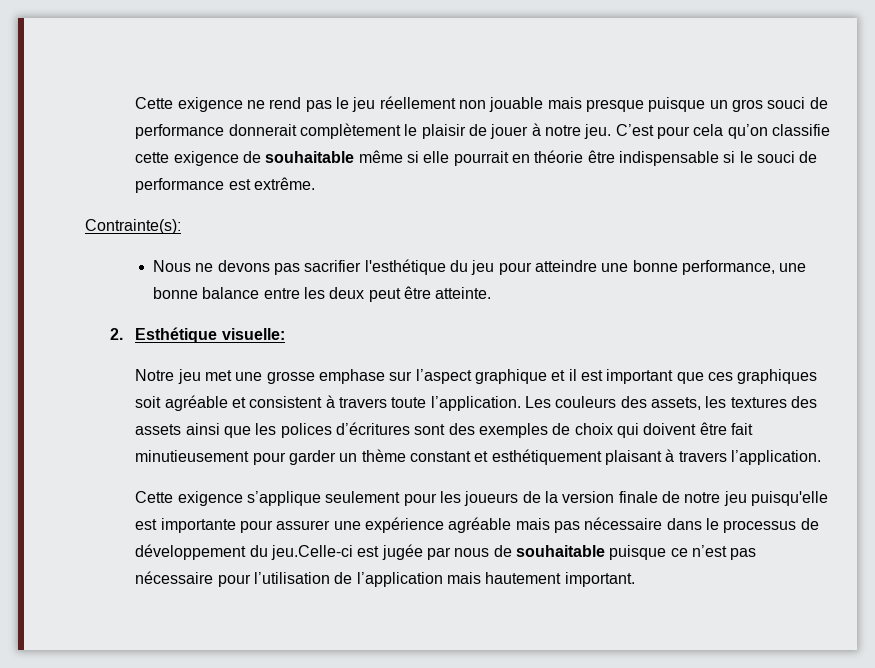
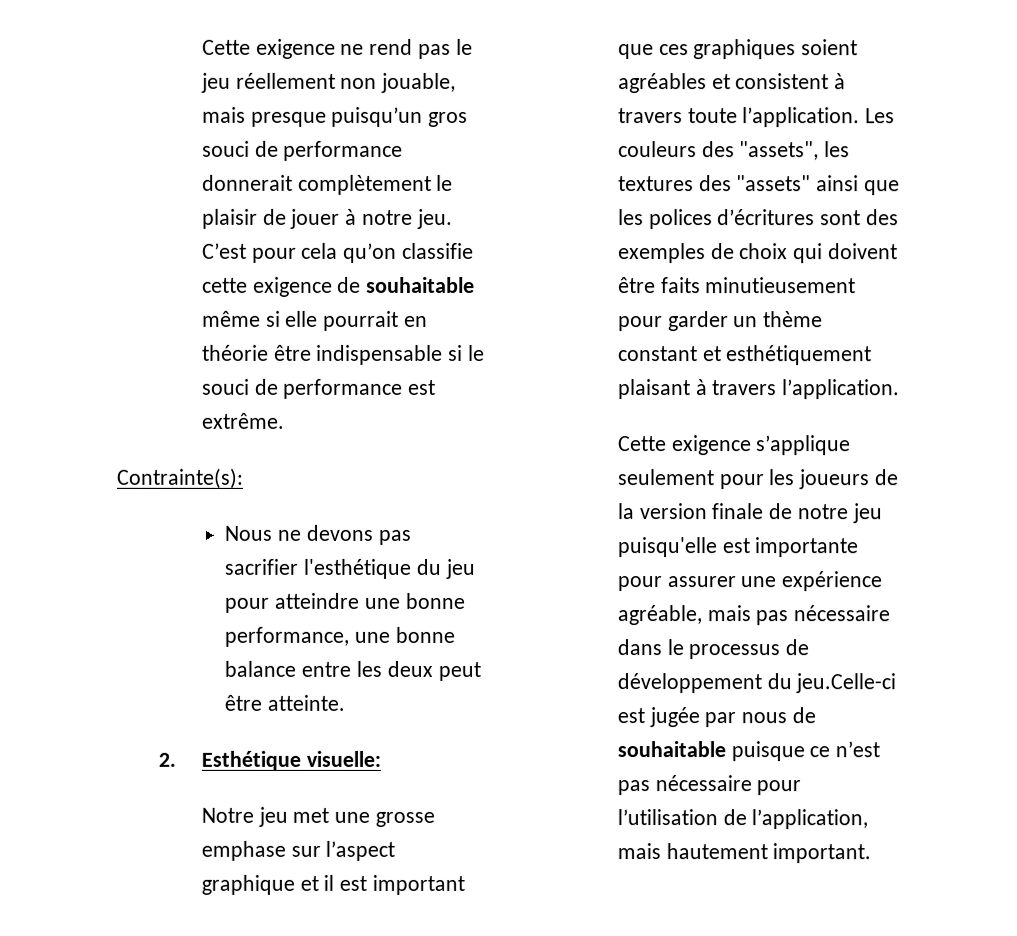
- Cette exigence ne rend pas le jeu réellement non jouable mais presque puisque un gros souci de performance donnerait complètement le plaisir de jouer à notre jeu.
+ Cette exigence ne rend pas le jeu réellement non jouable, mais presque puisqu’un gros souci de performance donnerait complètement le plaisir de jouer à notre jeu.
- Notre jeu met une grosse emphase sur l’aspect graphique et il est important que ces graphiques soit agréable et consistent à travers toute l’application.
+ Notre jeu met une grosse emphase sur l’aspect graphique et il est important que ces graphiques soient agréables et consistent à travers toute l’application.
- Les couleurs des assets, les textures des assets ainsi que les polices d’écritures sont des exemples de choix qui doivent être fait minutieusement pour garder un thème constant et esthétiquement plaisant à travers l’application.
+ Les couleurs des "assets", les textures des "assets" ainsi que les polices d’écritures sont des exemples de choix qui doivent être faits minutieusement pour garder un thème constant et esthétiquement plaisant à travers l’application.
- Cette exigence s’applique seulement pour les joueurs de la version finale de notre jeu puisqu'elle est importante pour assurer une expérience agréable mais pas nécessaire dans le processus de développement du jeu.Celle-ci est jugée par nous de souhaitable puisque ce n’est pas nécessaire pour l’utilisation de l’application mais hautement important.
+ Cette exigence s’applique seulement pour les joueurs de la version finale de notre jeu puisqu'elle est importante pour assurer une expérience agréable, mais pas nécessaire dans le processus de développement du jeu.Celle-ci est jugée par nous de souhaitable puisque ce n’est pas nécessaire pour l’utilisation de l’application, mais hautement important.

